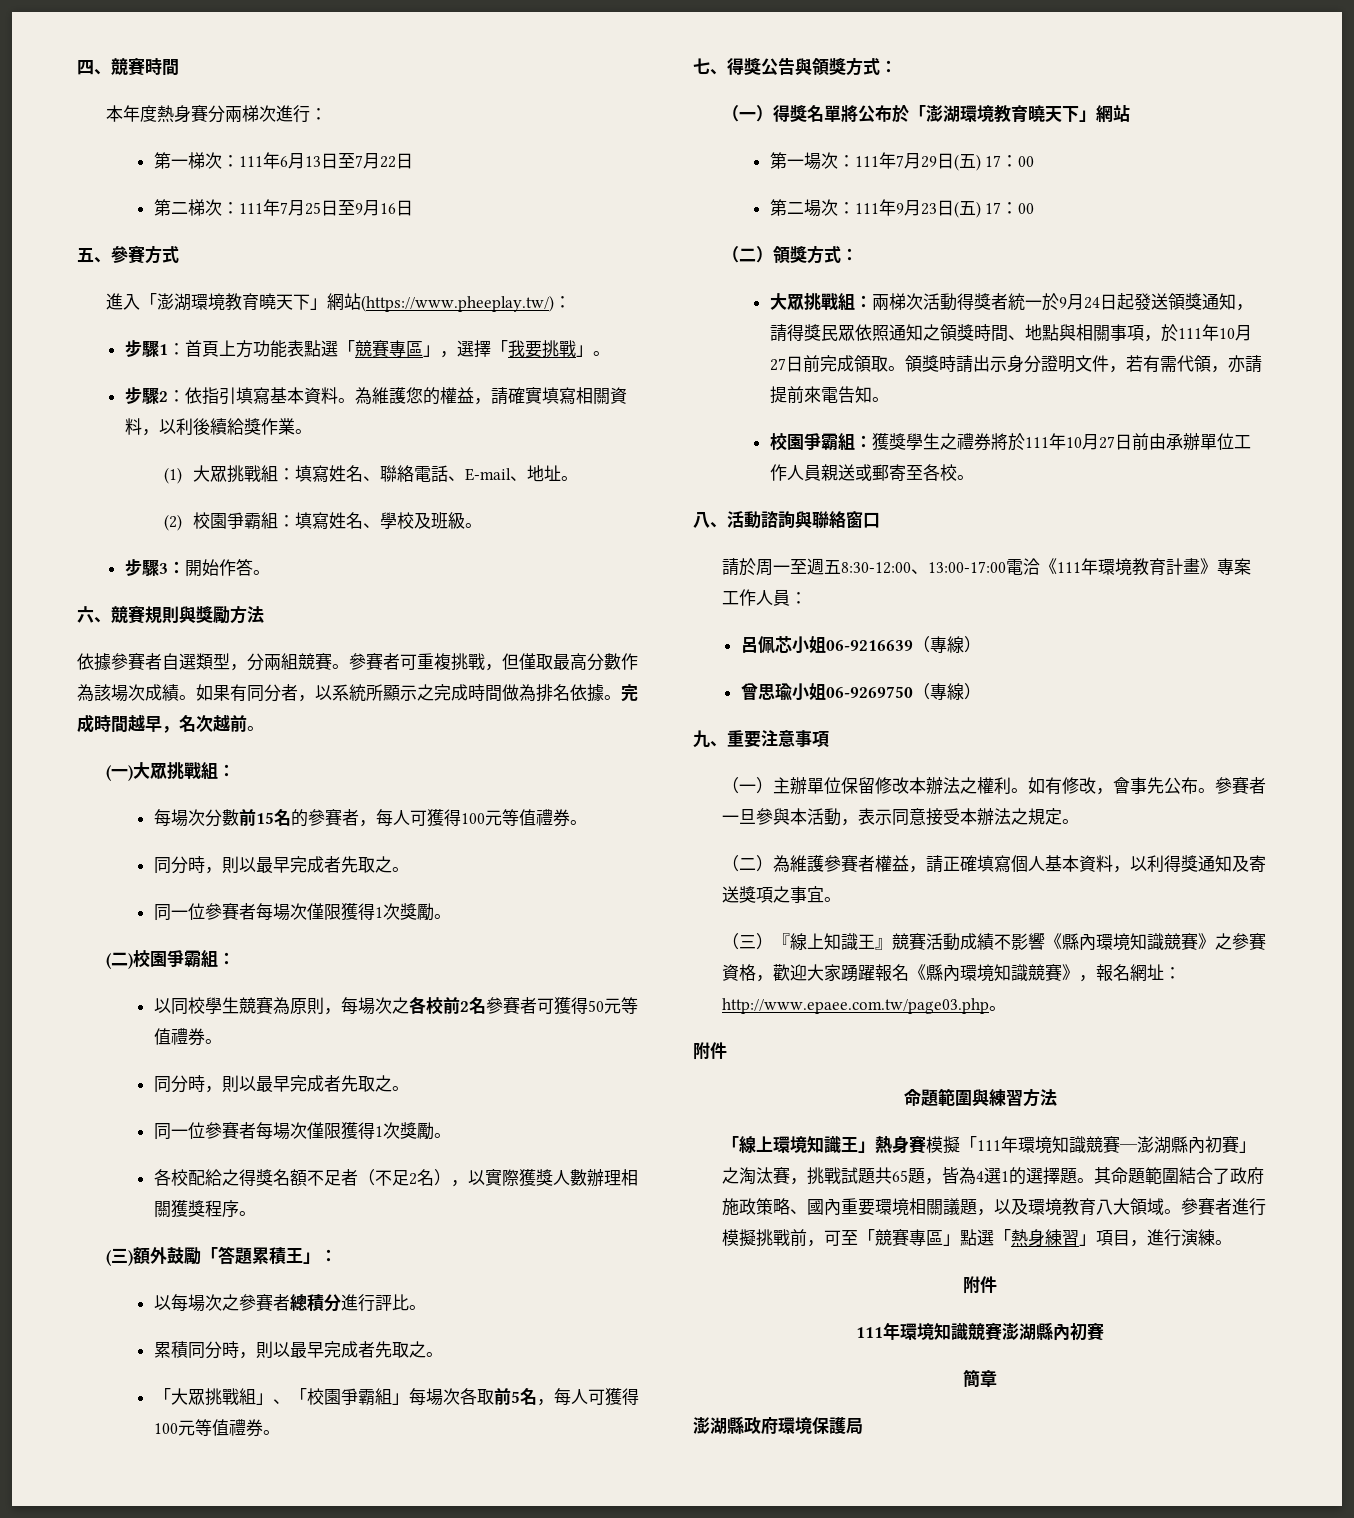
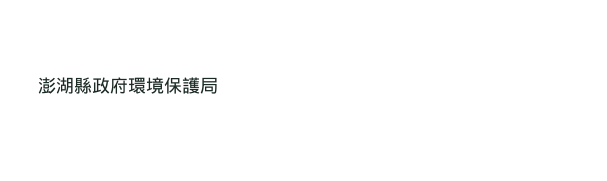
- 四、競賽時間
- 本年度熱身賽分兩梯次進行：
- 第一梯次：111年6月13日至7月22日
- 第二梯次：111年7月25日至9月16日
- 五、參賽方式
- 進入「澎湖環境教育曉天下」網站(https://www.pheeplay.tw/)：
- 步驟1：首頁上方功能表點選「競賽專區」，選擇「我要挑戰」。
- 步驟2：依指引填寫基本資料。為維護您的權益，請確實填寫相關資料，以利後續給獎作業。
- (1)大眾挑戰組：填寫姓名、聯絡電話、E-mail、地址。
- (2)校園爭霸組：填寫姓名、學校及班級。
- 步驟3：開始作答。
- 六、競賽規則與獎勵方法
- 依據參賽者自選類型，分兩組競賽。參賽者可重複挑戰，但僅取最高分數作為該場次成績。如果有同分者，以系統所顯示之完成時間做為排名依據。完成時間越早，名次越前。
- (一)大眾挑戰組：
- 每場次分數前15名的參賽者，每人可獲得100元等值禮券。
- 同分時，則以最早完成者先取之。
- 同一位參賽者每場次僅限獲得1次獎勵。
- (二)校園爭霸組：
- 以同校學生競賽為原則，每場次之各校前2名參賽者可獲得50元等值禮券。
- 同分時，則以最早完成者先取之。
- 同一位參賽者每場次僅限獲得1次獎勵。
- 各校配給之得獎名額不足者（不足2名），以實際獲獎人數辦理相關獲獎程序。
- (三)額外鼓勵「答題累積王」：
- 以每場次之參賽者總積分進行評比。
- 累積同分時，則以最早完成者先取之。
- 「大眾挑戰組」、「校園爭霸組」每場次各取前5名，每人可獲得100元等值禮券。
- 七、得獎公告與領獎方式：
- （一）得獎名單將公布於「澎湖環境教育曉天下」網站
- 第一場次：111年7月29日(五) 17：00
- 第二場次：111年9月23日(五) 17：00
- （二）領獎方式：
- 大眾挑戰組：兩梯次活動得獎者統一於9月24日起發送領獎通知，請得獎民眾依照通知之領獎時間、地點與相關事項，於111年10月27日前完成領取。領獎時請出示身分證明文件，若有需代領，亦請提前來電告知。
- 校園爭霸組：獲獎學生之禮券將於111年10月27日前由承辦單位工作人員親送或郵寄至各校。
- 八、活動諮詢與聯絡窗口
- 請於周一至週五8:30-12:00、13:00-17:00電洽《111年環境教育計畫》專案工作人員：
- 呂佩芯小姐06-9216639（專線）
- 曾思瑜小姐06-9269750（專線）
- 九、重要注意事項
- （一）主辦單位保留修改本辦法之權利。如有修改，會事先公布。參賽者一旦參與本活動，表示同意接受本辦法之規定。
- （二）為維護參賽者權益，請正確填寫個人基本資料，以利得獎通知及寄送獎項之事宜。
- （三）『線上知識王』競賽活動成績不影響《縣內環境知識競賽》之參賽資格，歡迎大家踴躍報名《縣內環境知識競賽》，報名網址：http://www.epaee.com.tw/page03.php。
- 附件
- 命題範圍與練習方法
- 「線上環境知識王」熱身賽模擬「111年環境知識競賽─澎湖縣內初賽」之淘汰賽，挑戰試題共65題，皆為4選1的選擇題。其命題範圍結合了政府施政策略、國內重要環境相關議題，以及環境教育八大領域。參賽者進行模擬挑戰前，可至「競賽專區」點選「熱身練習」項目，進行演練。
- 附件
- 111年環境知識競賽澎湖縣內初賽
- 簡章

